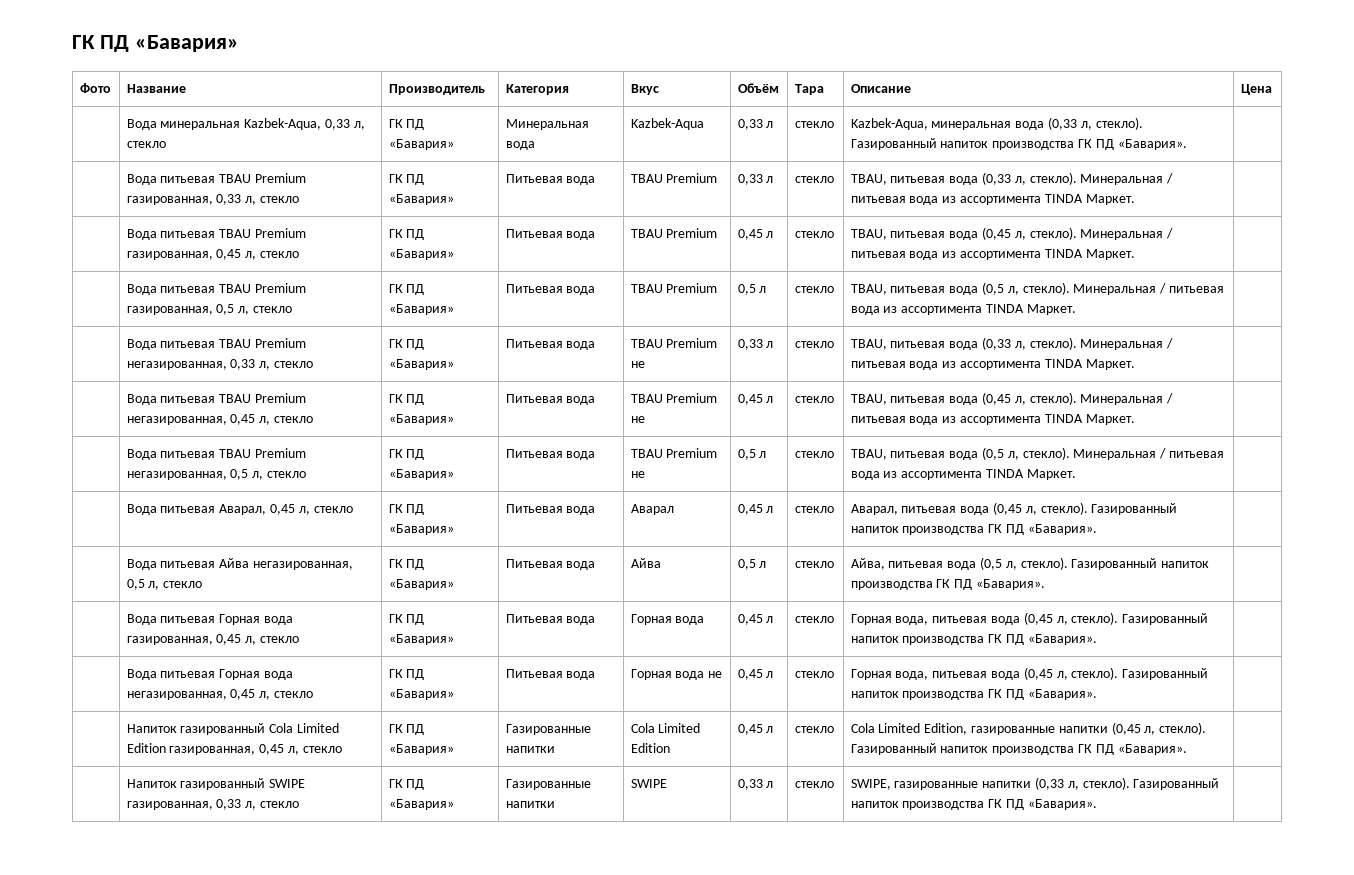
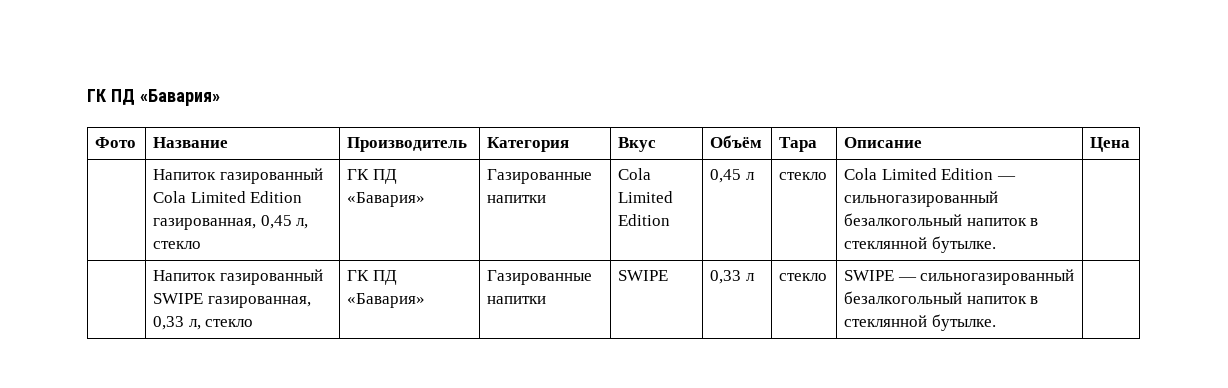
- | Вода минеральная Kazbek-Aqua, 0,33 л, стекло | ГК ПД «Бавария» | Минеральная вода | Kazbek-Aqua | 0,33 л | стекло | Kazbek-Aqua, минеральная вода (0,33 л, стекло). Газированный напиток производства ГК ПД «Бавария». |
- | Вода питьевая TBAU Premium газированная, 0,33 л, стекло | ГК ПД «Бавария» | Питьевая вода | TBAU Premium | 0,33 л | стекло | TBAU, питьевая вода (0,33 л, стекло). Минеральная / питьевая вода из ассортимента TINDA Маркет. |
- | Вода питьевая TBAU Premium газированная, 0,45 л, стекло | ГК ПД «Бавария» | Питьевая вода | TBAU Premium | 0,45 л | стекло | TBAU, питьевая вода (0,45 л, стекло). Минеральная / питьевая вода из ассортимента TINDA Маркет. |
- | Вода питьевая TBAU Premium газированная, 0,5 л, стекло | ГК ПД «Бавария» | Питьевая вода | TBAU Premium | 0,5 л | стекло | TBAU, питьевая вода (0,5 л, стекло). Минеральная / питьевая вода из ассортимента TINDA Маркет. |
- | Вода питьевая TBAU Premium негазированная, 0,33 л, стекло | ГК ПД «Бавария» | Питьевая вода | TBAU Premium не | 0,33 л | стекло | TBAU, питьевая вода (0,33 л, стекло). Минеральная / питьевая вода из ассортимента TINDA Маркет. |
- | Вода питьевая TBAU Premium негазированная, 0,45 л, стекло | ГК ПД «Бавария» | Питьевая вода | TBAU Premium не | 0,45 л | стекло | TBAU, питьевая вода (0,45 л, стекло). Минеральная / питьевая вода из ассортимента TINDA Маркет. |
- | Вода питьевая TBAU Premium негазированная, 0,5 л, стекло | ГК ПД «Бавария» | Питьевая вода | TBAU Premium не | 0,5 л | стекло | TBAU, питьевая вода (0,5 л, стекло). Минеральная / питьевая вода из ассортимента TINDA Маркет. |
- | Вода питьевая Аварал, 0,45 л, стекло | ГК ПД «Бавария» | Питьевая вода | Аварал | 0,45 л | стекло | Аварал, питьевая вода (0,45 л, стекло). Газированный напиток производства ГК ПД «Бавария». |
- | Вода питьевая Айва негазированная, 0,5 л, стекло | ГК ПД «Бавария» | Питьевая вода | Айва | 0,5 л | стекло | Айва, питьевая вода (0,5 л, стекло). Газированный напиток производства ГК ПД «Бавария». |
- | Вода питьевая Горная вода газированная, 0,45 л, стекло | ГК ПД «Бавария» | Питьевая вода | Горная вода | 0,45 л | стекло | Горная вода, питьевая вода (0,45 л, стекло). Газированный напиток производства ГК ПД «Бавария». |
- | Вода питьевая Горная вода негазированная, 0,45 л, стекло | ГК ПД «Бавария» | Питьевая вода | Горная вода не | 0,45 л | стекло | Горная вода, питьевая вода (0,45 л, стекло). Газированный напиток производства ГК ПД «Бавария». |
- | Напиток газированный Cola Limited Edition газированная, 0,45 л, стекло | ГК ПД «Бавария» | Газированные напитки | Cola Limited Edition | 0,45 л | стекло | Cola Limited Edition, газированные напитки (0,45 л, стекло). Газированный напиток производства ГК ПД «Бавария». |
+ | Напиток газированный Cola Limited Edition газированная, 0,45 л, стекло | ГК ПД «Бавария» | Газированные напитки | Cola Limited Edition | 0,45 л | стекло | Cola Limited Edition — сильногазированный безалкогольный напиток в стеклянной бутылке. |
- | Напиток газированный SWIPE газированная, 0,33 л, стекло | ГК ПД «Бавария» | Газированные напитки | SWIPE | 0,33 л | стекло | SWIPE, газированные напитки (0,33 л, стекло). Газированный напиток производства ГК ПД «Бавария». |
+ | Напиток газированный SWIPE газированная, 0,33 л, стекло | ГК ПД «Бавария» | Газированные напитки | SWIPE | 0,33 л | стекло | SWIPE — сильногазированный безалкогольный напиток в стеклянной бутылке. |

